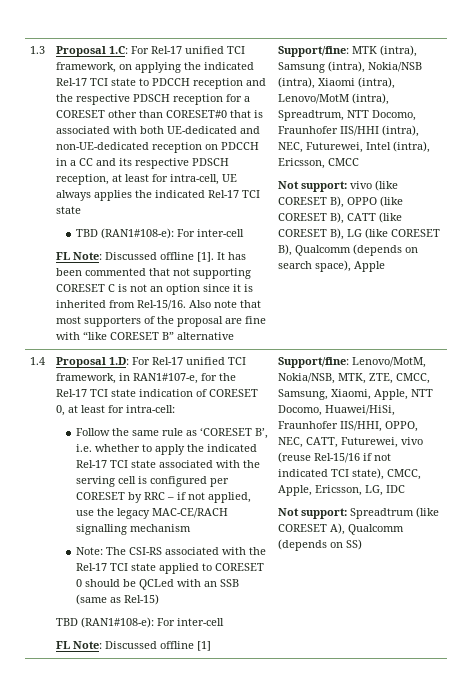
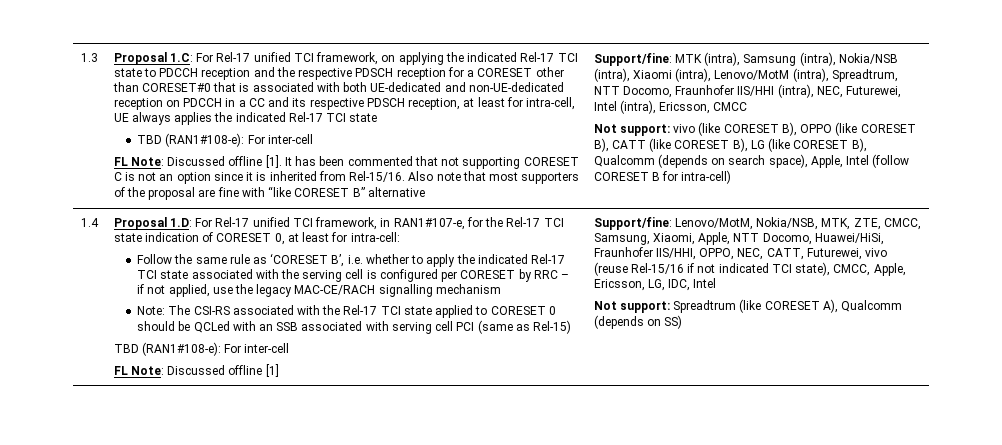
- Not support: vivo (like CORESET B), OPPO (like CORESET B), CATT (like CORESET B), LG (like CORESET B), Qualcomm (depends on search space), Apple
+ Not support: vivo (like CORESET B), OPPO (like CORESET B), CATT (like CORESET B), LG (like CORESET B), Qualcomm (depends on search space), Apple, Intel (follow CORESET B for intra-cell)
- Note: The CSI-RS associated with the Rel-17 TCI state applied to CORESET 0 should be QCLed with an SSB (same as Rel-15)
+ Note: The CSI-RS associated with the Rel-17 TCI state applied to CORESET 0 should be QCLed with an SSB associated with serving cell PCI (same as Rel-15)
- Support/fine: Lenovo/MotM, Nokia/NSB, MTK, ZTE, CMCC, Samsung, Xiaomi, Apple, NTT Docomo, Huawei/HiSi, Fraunhofer IIS/HHI, OPPO, NEC, CATT, Futurewei, vivo (reuse Rel-15/16 if not indicated TCI state), CMCC, Apple, Ericsson, LG, IDC
+ Support/fine: Lenovo/MotM, Nokia/NSB, MTK, ZTE, CMCC, Samsung, Xiaomi, Apple, NTT Docomo, Huawei/HiSi, Fraunhofer IIS/HHI, OPPO, NEC, CATT, Futurewei, vivo (reuse Rel-15/16 if not indicated TCI state), CMCC, Apple, Ericsson, LG, IDC, Intel

